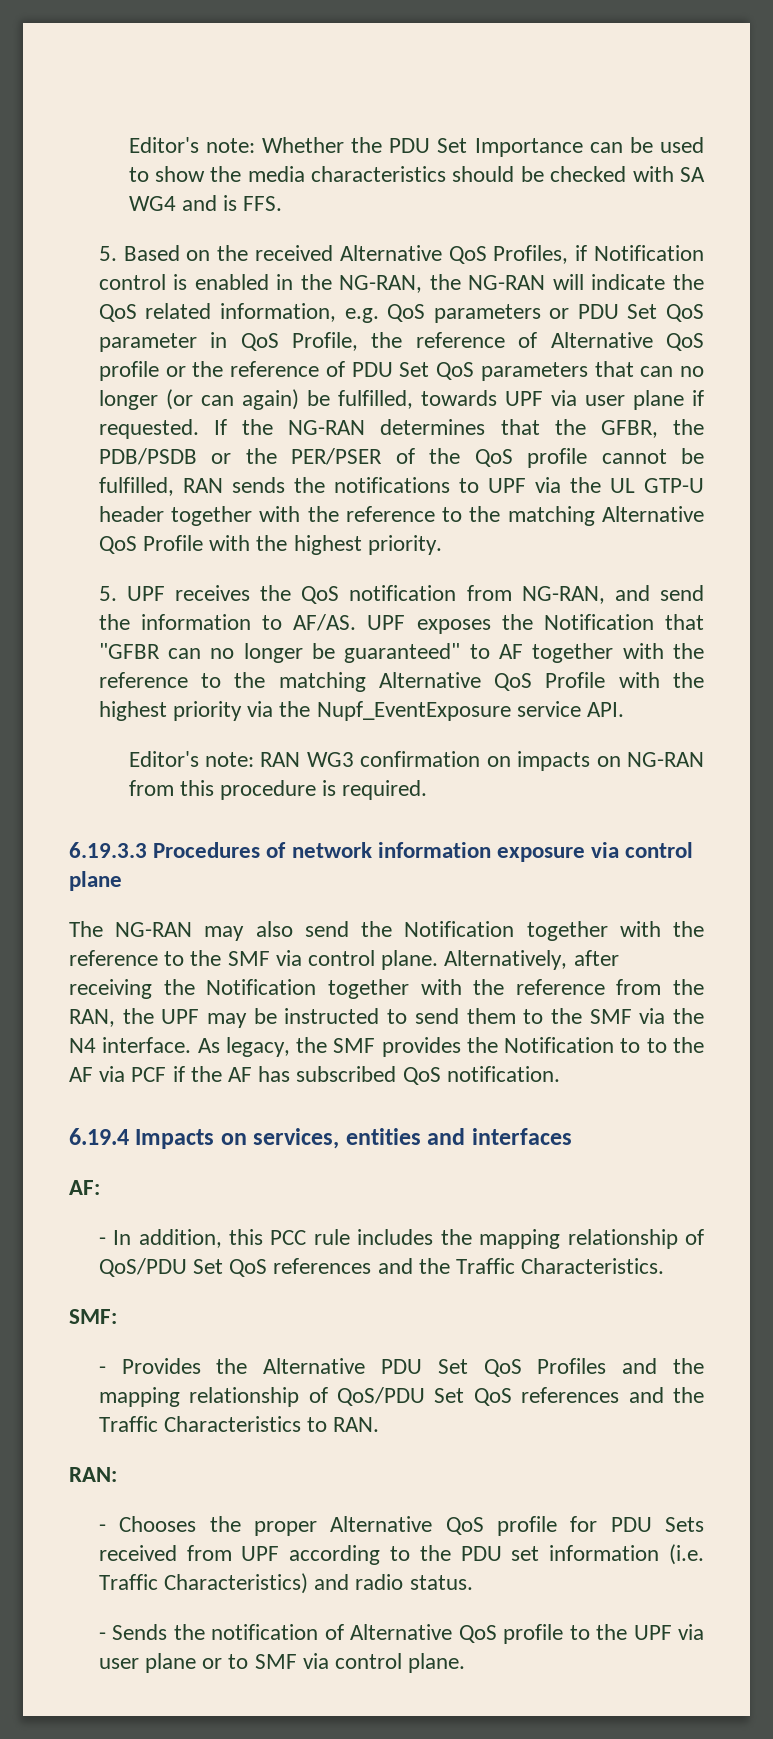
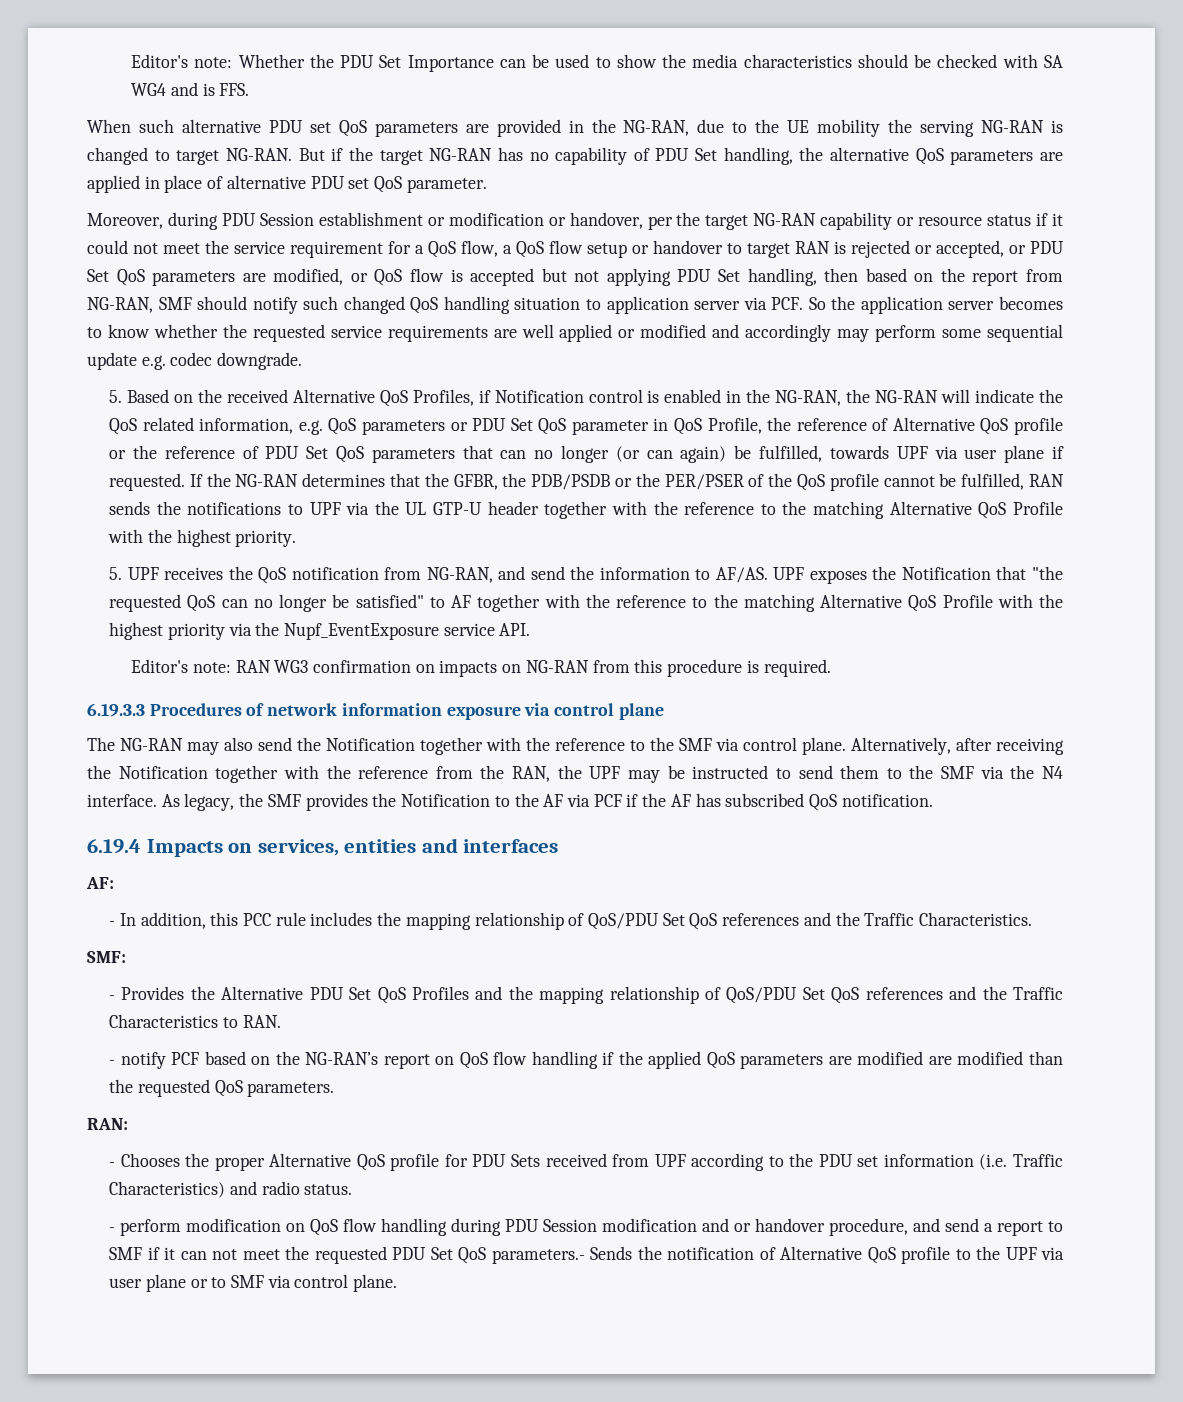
+ When such alternative PDU set QoS parameters are provided in the NG-RAN, due to the UE mobility the serving NG-RAN is changed to target NG-RAN. But if the target NG-RAN has no capability of PDU Set handling, the alternative QoS parameters are applied in place of alternative PDU set QoS parameter.
+ Moreover, during PDU Session establishment or modification or handover, per the target NG-RAN capability or resource status if it could not meet the service requirement for a QoS flow, a QoS flow setup or handover to target RAN is rejected or accepted, or PDU Set QoS parameters are modified, or QoS flow is accepted but not applying PDU Set handling, then based on the report from NG-RAN, SMF should notify such changed QoS handling situation to application server via PCF. So the application server becomes to know whether the requested service requirements are well applied or modified and accordingly may perform some sequential update e.g. codec downgrade.
- UPF exposes the Notification that "GFBR can no longer be guaranteed" to AF together with the reference to the matching Alternative QoS Profile with the highest priority via the Nupf_EventExposure service API.
+ UPF exposes the Notification that "the requested QoS can no longer be satisfied" to AF together with the reference to the matching Alternative QoS Profile with the highest priority via the Nupf_EventExposure service API.
- As legacy, the SMF provides the Notification to to the AF via PCF if the AF has subscribed QoS notification.
+ As legacy, the SMF provides the Notification to the AF via PCF if the AF has subscribed QoS notification.
+ - notify PCF based on the NG-RAN’s report on QoS flow handling if the applied QoS parameters are modified are modified than the requested QoS parameters.
- - Sends the notification of Alternative QoS profile to the UPF via user plane or to SMF via control plane.
+ - perform modification on QoS flow handling during PDU Session modification and or handover procedure, and send a report to SMF if it can not meet the requested PDU Set QoS parameters.- Sends the notification of Alternative QoS profile to the UPF via user plane or to SMF via control plane.

